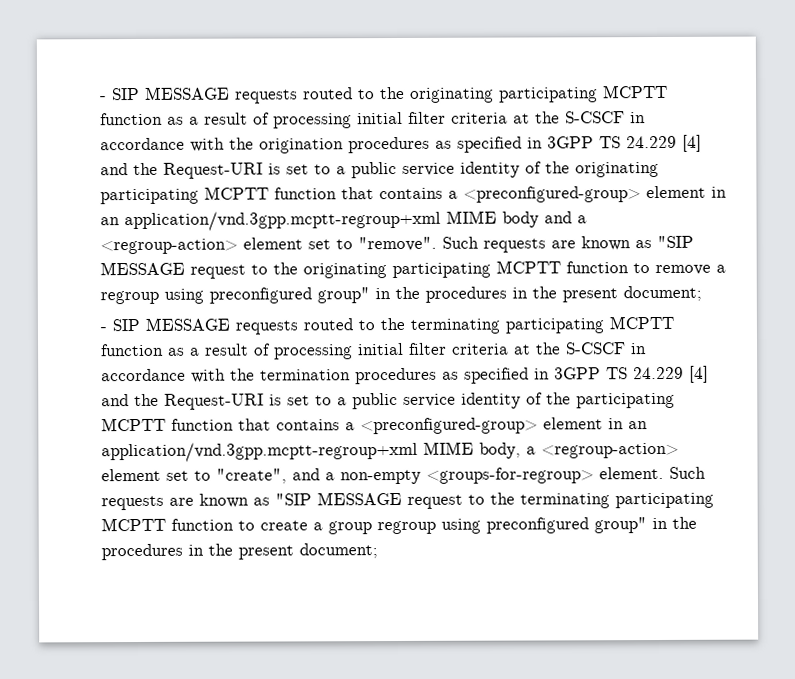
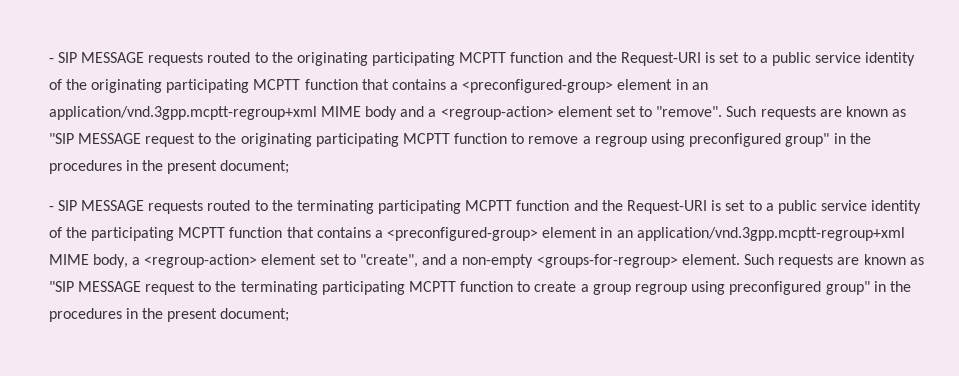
- - SIP MESSAGE requests routed to the originating participating MCPTT function as a result of processing initial filter criteria at the S-CSCF in accordance with the origination procedures as specified in 3GPP TS 24.229 [4] and the Request-URI is set to a public service identity of the originating participating MCPTT function that contains a <preconfigured-group> element in an application/vnd.3gpp.mcptt-regroup+xml MIME body and a <regroup-action> element set to "remove".
+ - SIP MESSAGE requests routed to the originating participating MCPTT function and the Request-URI is set to a public service identity of the originating participating MCPTT function that contains a <preconfigured-group> element in an application/vnd.3gpp.mcptt-regroup+xml MIME body and a <regroup-action> element set to "remove".
- - SIP MESSAGE requests routed to the terminating participating MCPTT function as a result of processing initial filter criteria at the S-CSCF in accordance with the termination procedures as specified in 3GPP TS 24.229 [4] and the Request-URI is set to a public service identity of the participating MCPTT function that contains a <preconfigured-group> element in an application/vnd.3gpp.mcptt-regroup+xml MIME body, a <regroup-action> element set to "create", and a non-empty <groups-for-regroup> element.
+ - SIP MESSAGE requests routed to the terminating participating MCPTT function and the Request-URI is set to a public service identity of the participating MCPTT function that contains a <preconfigured-group> element in an application/vnd.3gpp.mcptt-regroup+xml MIME body, a <regroup-action> element set to "create", and a non-empty <groups-for-regroup> element.

